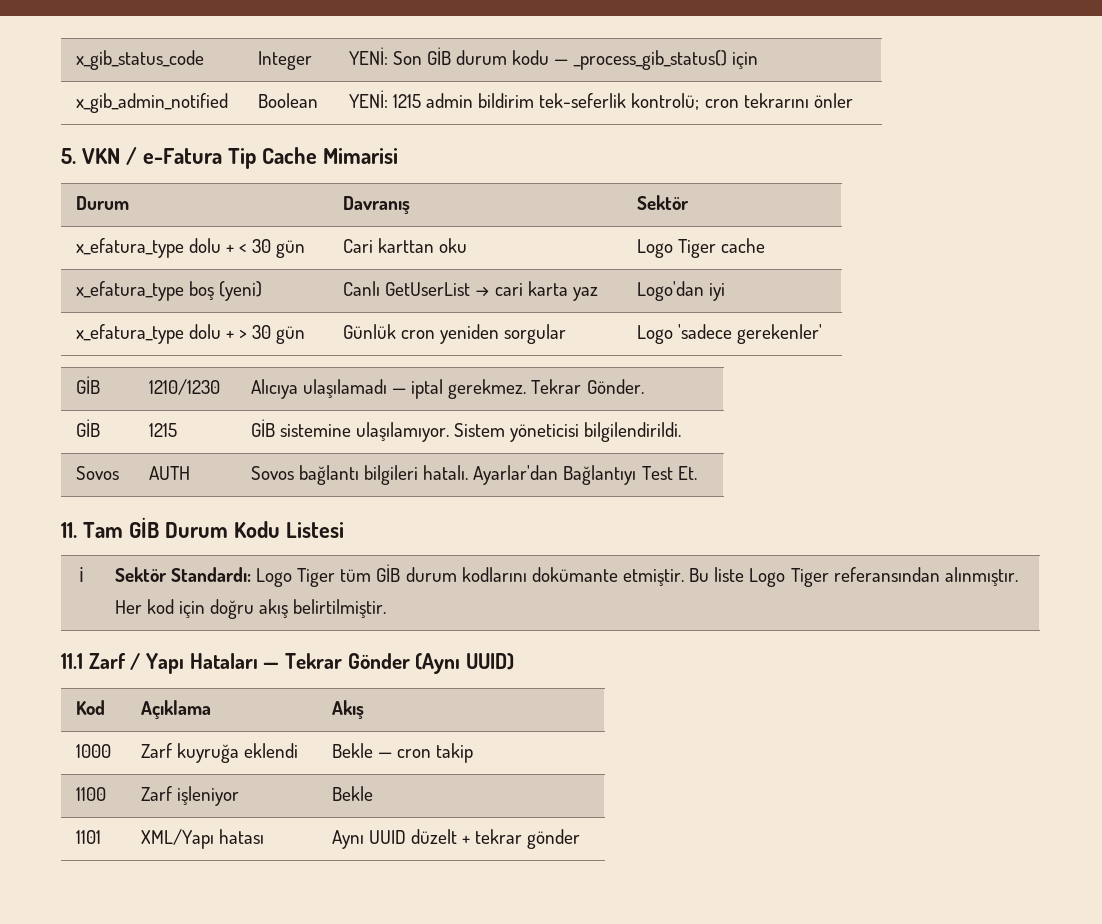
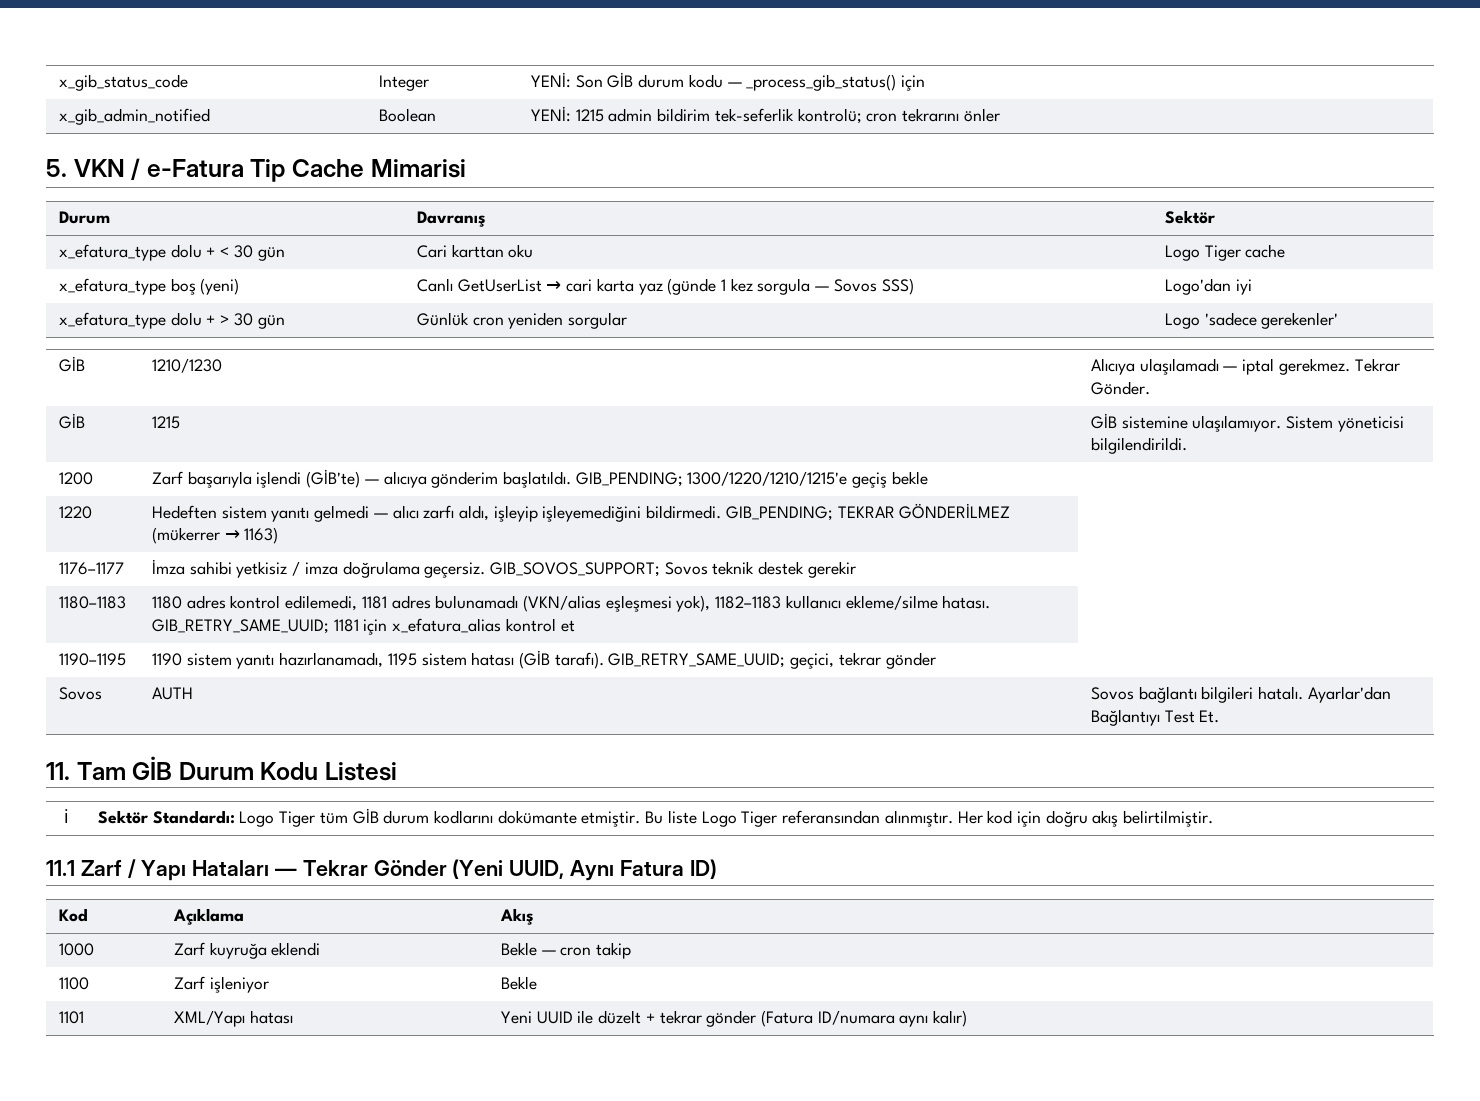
- x_efatura_type boş (yeni) | Canlı GetUserList → cari karta yaz | Logo'dan iyi
+ x_efatura_type boş (yeni) | Canlı GetUserList → cari karta yaz (günde 1 kez sorgula — Sovos SSS) | Logo'dan iyi
+ 1200 | Zarf başarıyla işlendi (GİB'te) — alıcıya gönderim başlatıldı. GIB_PENDING; 1300/1220/1210/1215'e geçiş bekle
+ 1220 | Hedeften sistem yanıtı gelmedi — alıcı zarfı aldı, işleyip işleyemediğini bildirmedi. GIB_PENDING; TEKRAR GÖNDERİLMEZ (mükerrer → 1163)
+ 1176–1177 | İmza sahibi yetkisiz / imza doğrulama geçersiz. GIB_SOVOS_SUPPORT; Sovos teknik destek gerekir
+ 1180–1183 | 1180 adres kontrol edilemedi, 1181 adres bulunamadı (VKN/alias eşleşmesi yok), 1182–1183 kullanıcı ekleme/silme hatası. GIB_RETRY_SAME_UUID; 1181 için x_efatura_alias kontrol et
+ 1190–1195 | 1190 sistem yanıtı hazırlanamadı, 1195 sistem hatası (GİB tarafı). GIB_RETRY_SAME_UUID; geçici, tekrar gönder
- 11.1 Zarf / Yapı Hataları — Tekrar Gönder (Aynı UUID)
+ 11.1 Zarf / Yapı Hataları — Tekrar Gönder (Yeni UUID, Aynı Fatura ID)
- 1101 | XML/Yapı hatası | Aynı UUID düzelt + tekrar gönder
+ 1101 | XML/Yapı hatası | Yeni UUID ile düzelt + tekrar gönder (Fatura ID/numara aynı kalır)

